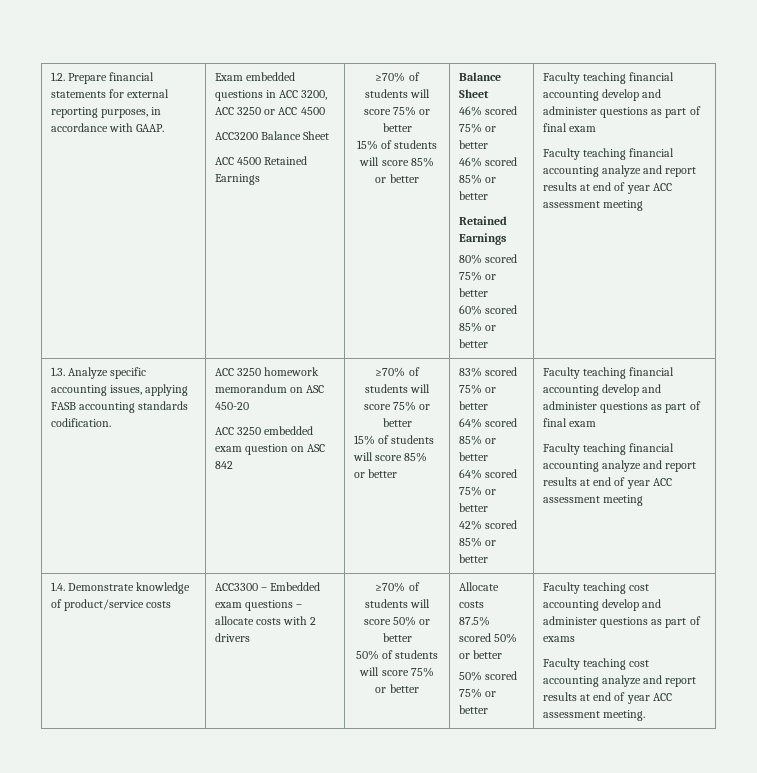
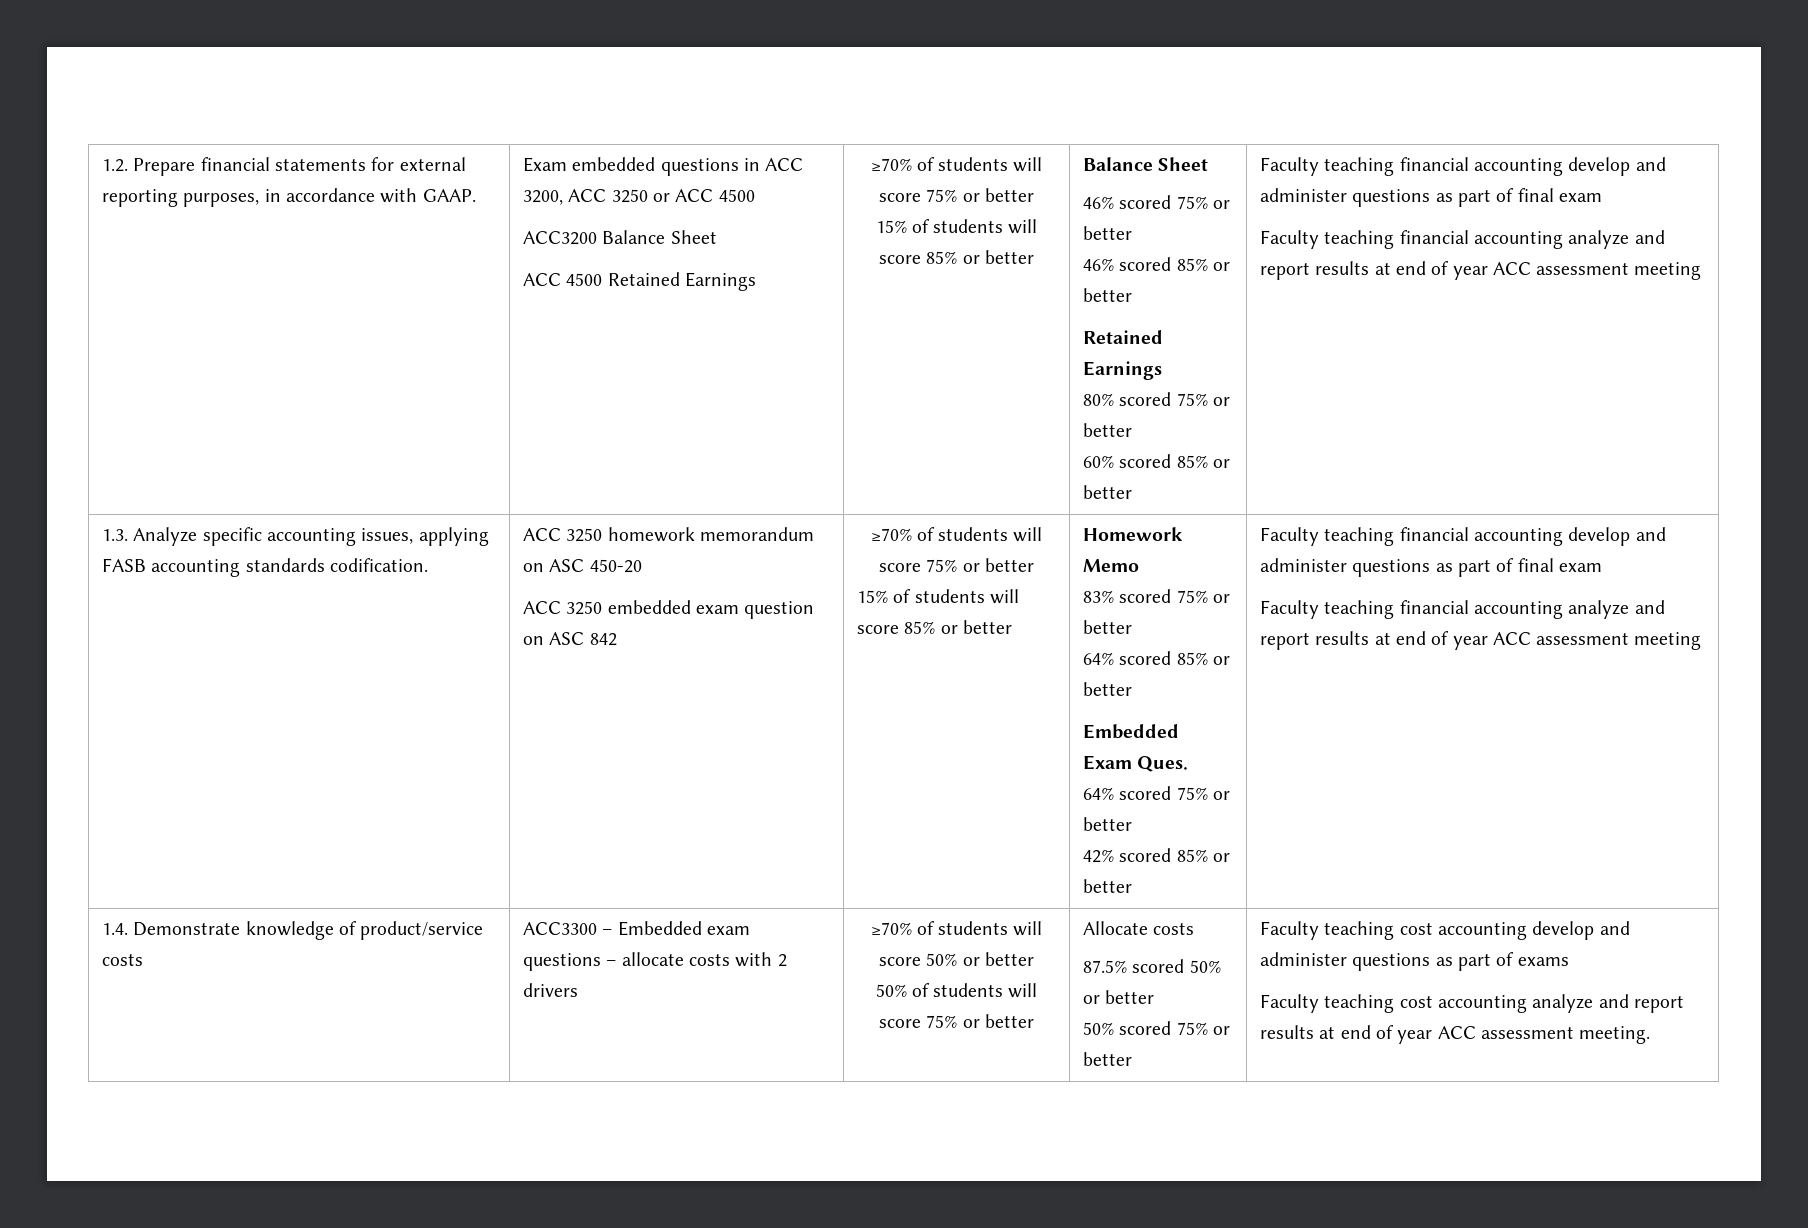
+ Homework Memo
+ Embedded Exam Ques.

